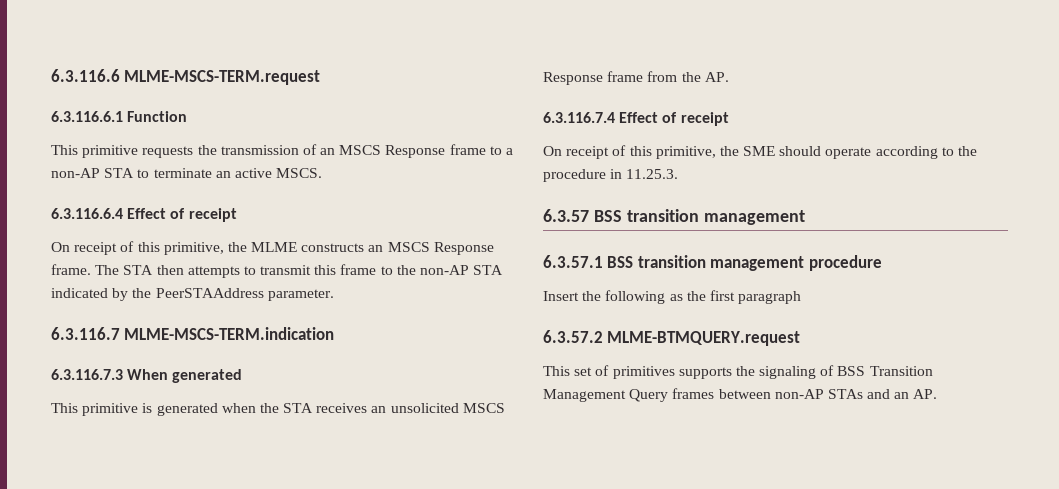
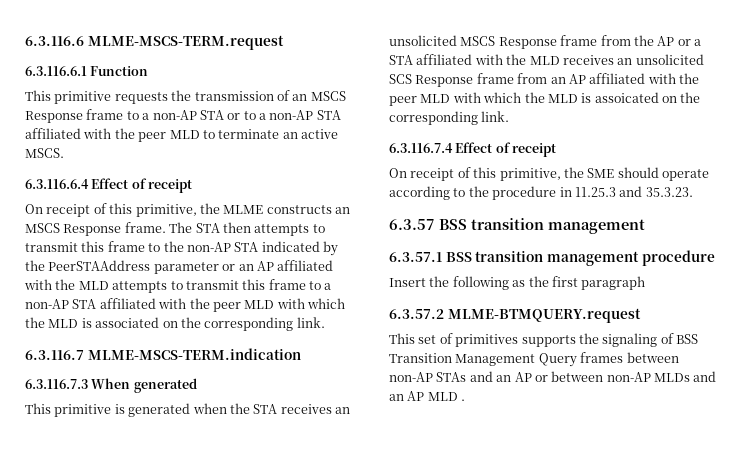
- This primitive requests the transmission of an MSCS Response frame to a non-AP STA to terminate an active MSCS.
+ This primitive requests the transmission of an MSCS Response frame to a non-AP STA or to a non-AP STA affiliated with the peer MLD to terminate an active MSCS.
- The STA then attempts to transmit this frame to the non-AP STA indicated by the PeerSTAAddress parameter.
+ The STA then attempts to transmit this frame to the non-AP STA indicated by the PeerSTAAddress parameter or an AP affiliated with the MLD attempts to transmit this frame to a non-AP STA affiliated with the peer MLD with which the MLD is associated on the corresponding link.
- This primitive is generated when the STA receives an unsolicited MSCS Response frame from the AP.
+ This primitive is generated when the STA receives an unsolicited MSCS Response frame from the AP or a STA affiliated with the MLD receives an unsolicited SCS Response frame from an AP affiliated with the peer MLD with which the MLD is assoicated on the corresponding link.
- On receipt of this primitive, the SME should operate according to the procedure in 11.25.3.
+ On receipt of this primitive, the SME should operate according to the procedure in 11.25.3 and 35.3.23.
- This set of primitives supports the signaling of BSS Transition Management Query frames between non-AP STAs and an AP.
+ This set of primitives supports the signaling of BSS Transition Management Query frames between non-AP STAs and an AP or between non-AP MLDs and an AP MLD .

